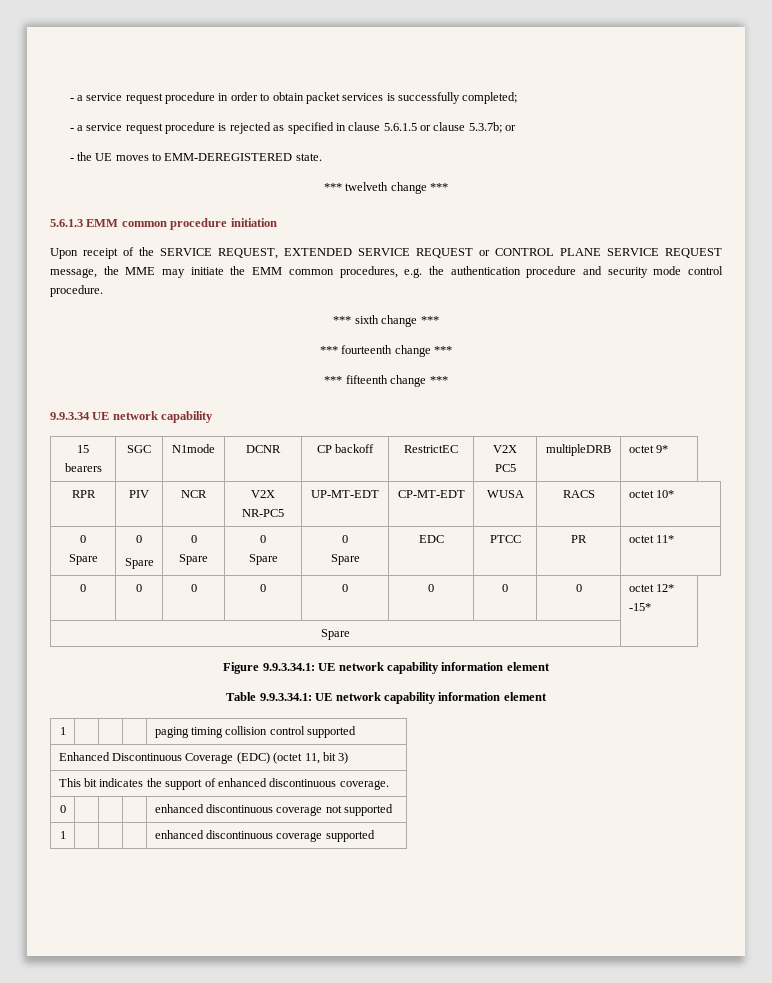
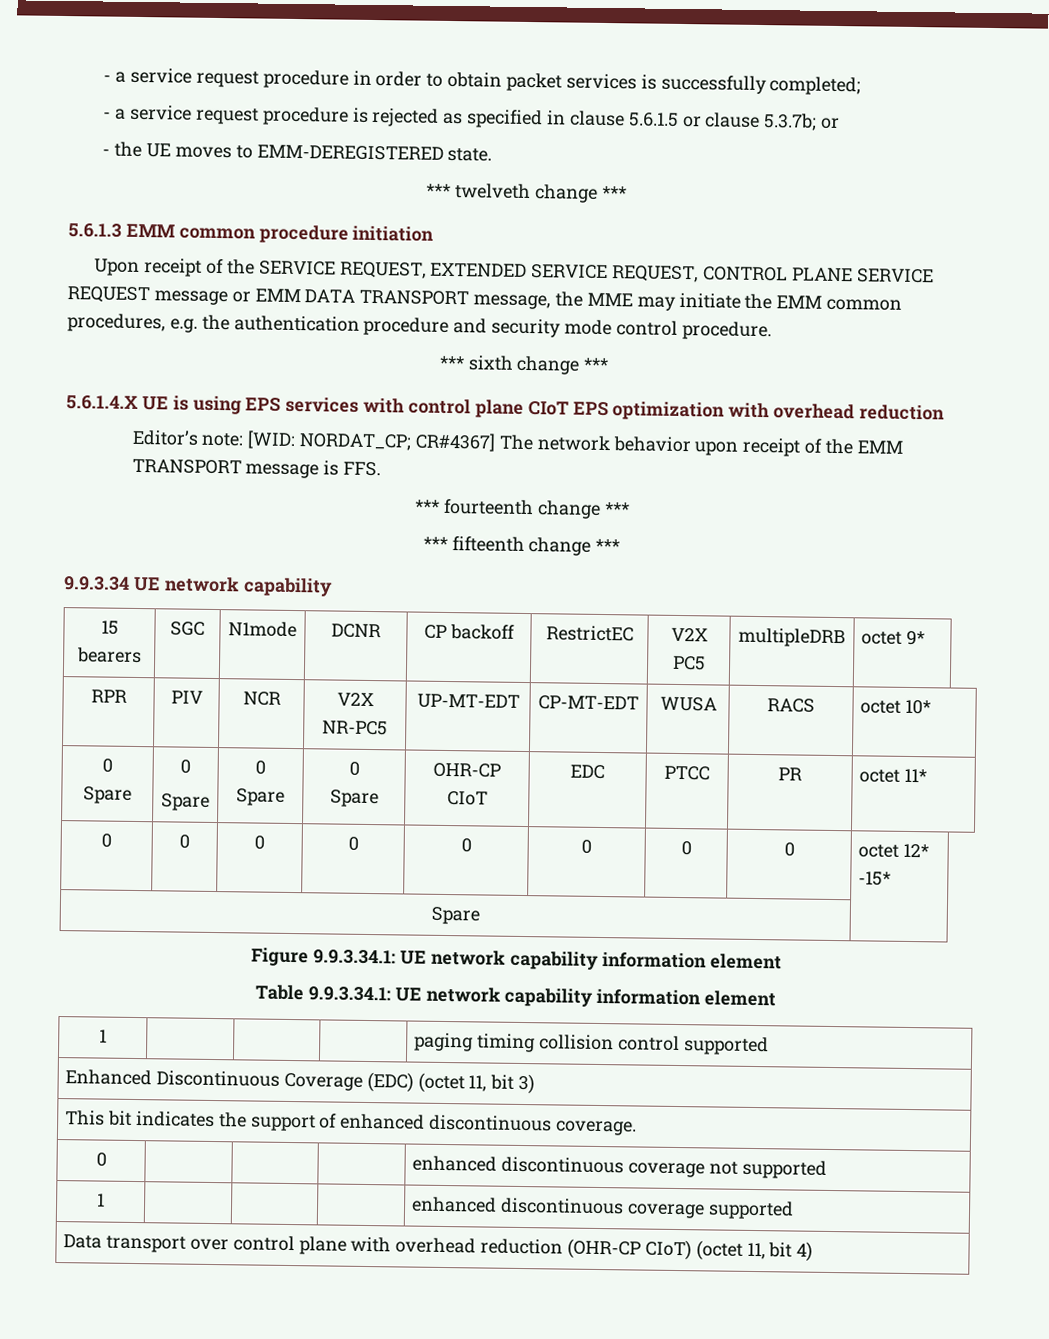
- Upon receipt of the SERVICE REQUEST, EXTENDED SERVICE REQUEST or CONTROL PLANE SERVICE REQUEST message, the MME may initiate the EMM common procedures, e.g. the authentication procedure and security mode control procedure.
+ Upon receipt of the SERVICE REQUEST, EXTENDED SERVICE REQUEST, CONTROL PLANE SERVICE REQUEST message or EMM DATA TRANSPORT message, the MME may initiate the EMM common procedures, e.g. the authentication procedure and security mode control procedure.
+ 5.6.1.4.X UE is using EPS services with control plane CIoT EPS optimization with overhead reduction
+ Editor’s note: [WID: NORDAT_CP; CR#4367] The network behavior upon receipt of the EMM TRANSPORT message is FFS.
  RPR | PIV | NCR | V2X NR-PC5 | UP-MT-EDT | CP-MT-EDT | WUSA | RACS | octet 10*
  0
  Spare | 0
  Spare | 0
  Spare | 0
- Spare | 0
- Spare | EDC | PTCC | PR | octet 11*
+ Spare | OHR-CP CIoT | EDC | PTCC | PR | octet 11*
+ Data transport over control plane with overhead reduction (OHR-CP CIoT) (octet 11, bit 4)

